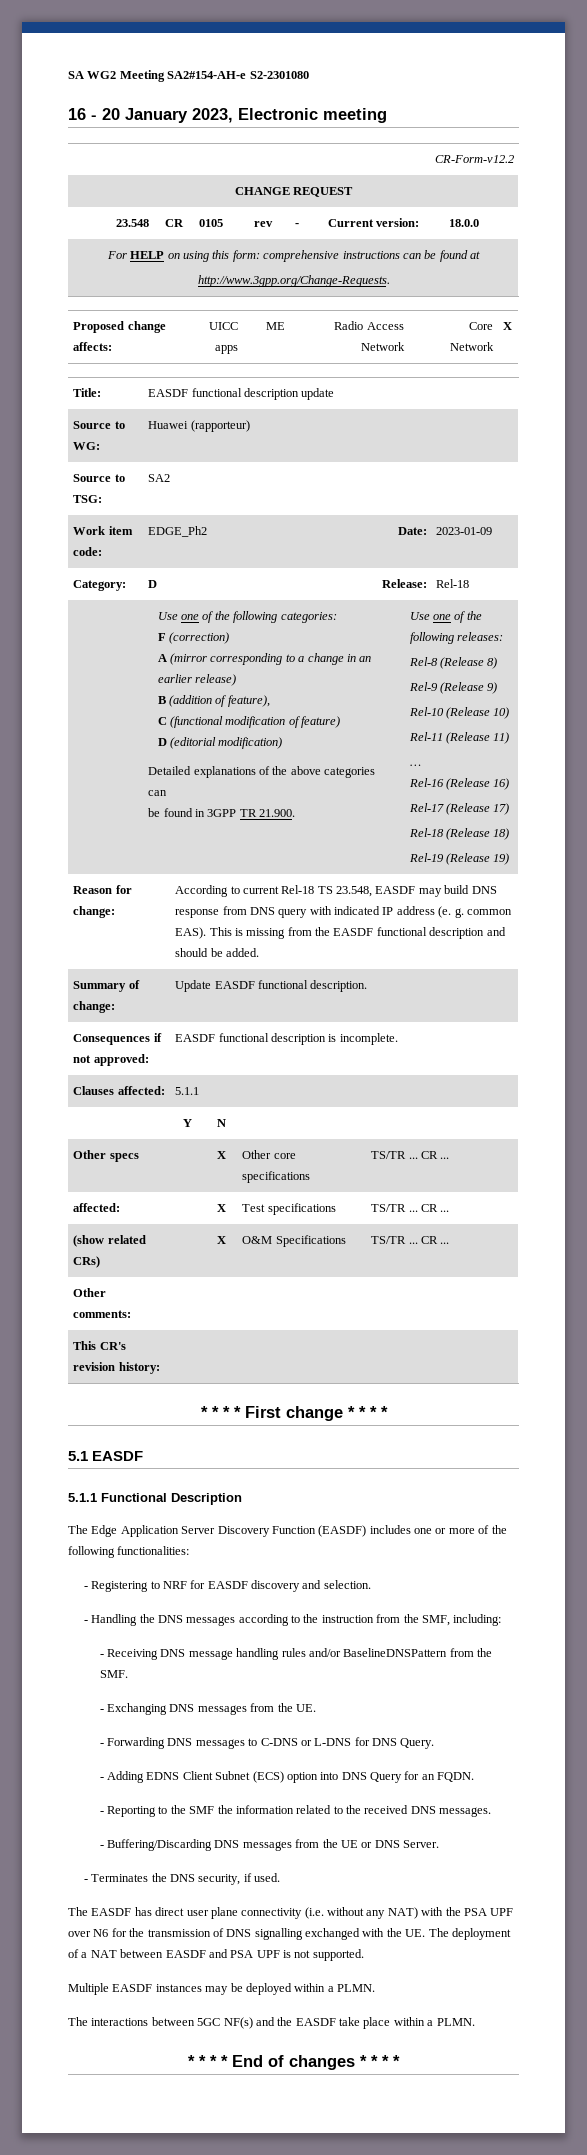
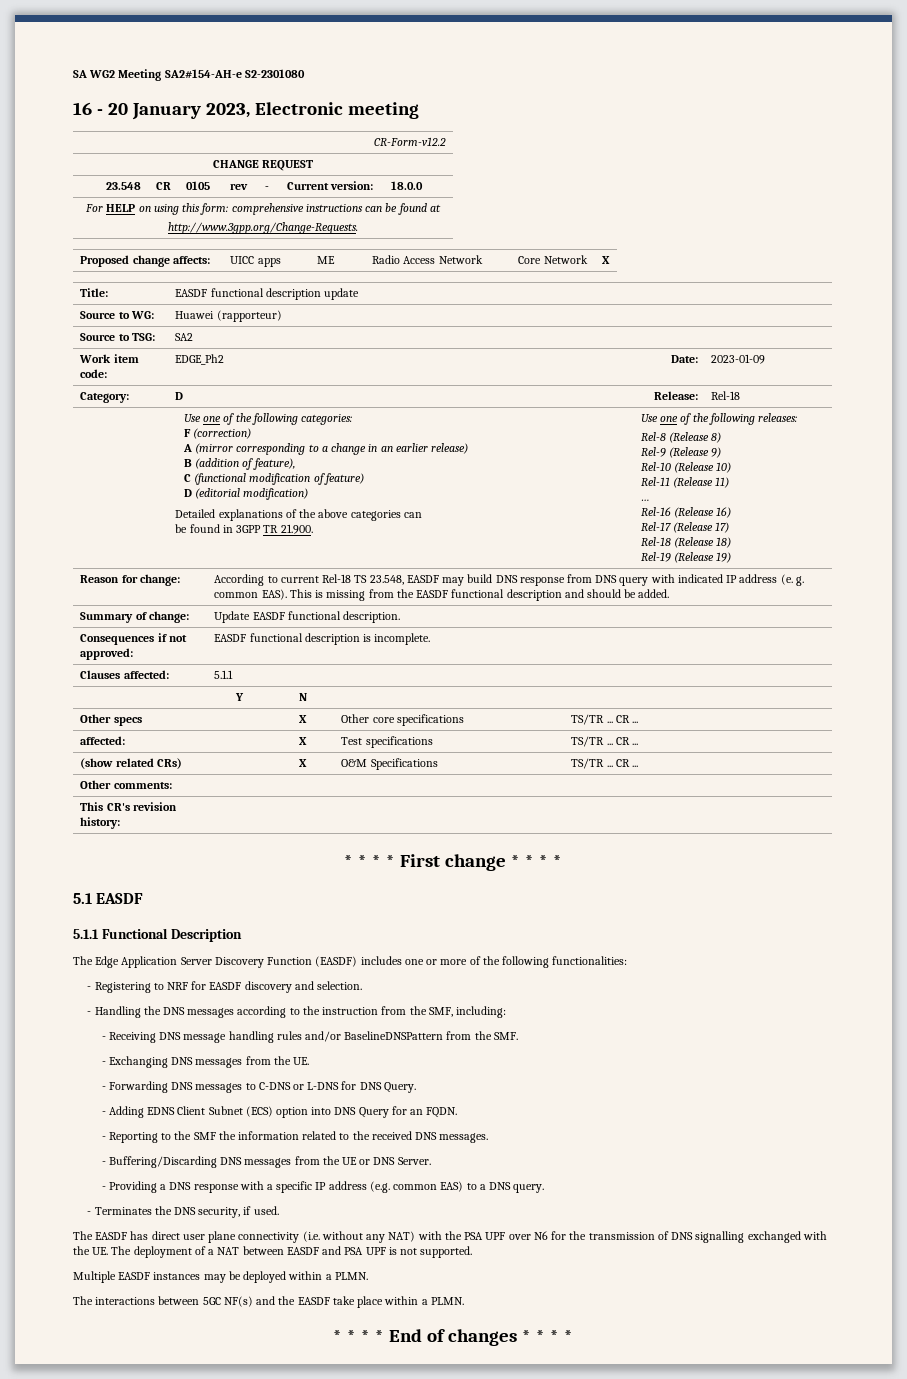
+ - Providing a DNS response with a specific IP address (e.g. common EAS) to a DNS query.

